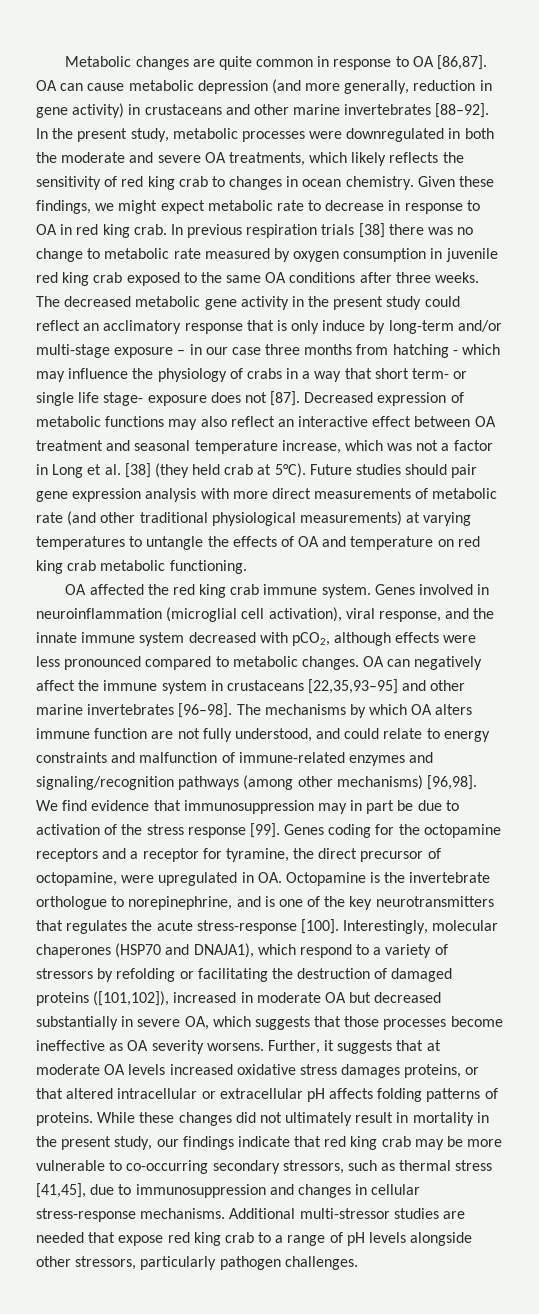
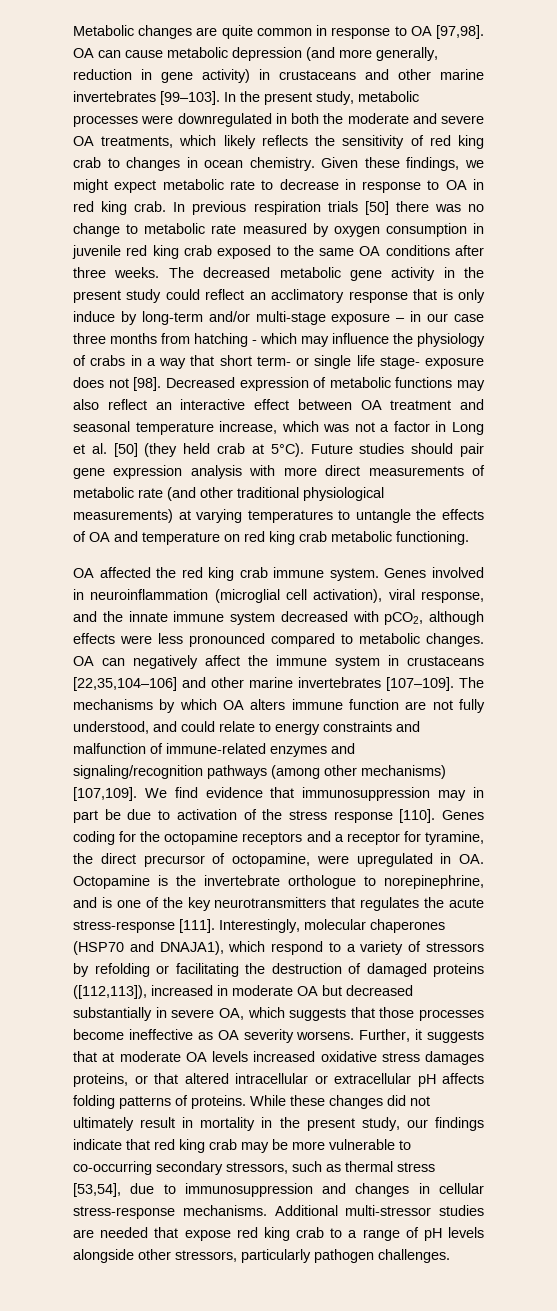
- Metabolic changes are quite common in response to OA [86,87].
+ Metabolic changes are quite common in response to OA [97,98].
- OA can cause metabolic depression (and more generally, reduction in gene activity) in crustaceans and other marine invertebrates [88–92].
+ OA can cause metabolic depression (and more generally, reduction in gene activity) in crustaceans and other marine invertebrates [99–103].
- In previous respiration trials [38] there was no change to metabolic rate measured by oxygen consumption in juvenile red king crab exposed to the same OA conditions after three weeks.
+ In previous respiration trials [50] there was no change to metabolic rate measured by oxygen consumption in juvenile red king crab exposed to the same OA conditions after three weeks.
- The decreased metabolic gene activity in the present study could reflect an acclimatory response that is only induce by long-term and/or multi-stage exposure – in our case three months from hatching - which may influence the physiology of crabs in a way that short term- or single life stage- exposure does not [87].
+ The decreased metabolic gene activity in the present study could reflect an acclimatory response that is only induce by long-term and/or multi-stage exposure – in our case three months from hatching - which may influence the physiology of crabs in a way that short term- or single life stage- exposure does not [98].
- Decreased expression of metabolic functions may also reflect an interactive effect between OA treatment and seasonal temperature increase, which was not a factor in Long et al. [38] (they held crab at 5°C).
+ Decreased expression of metabolic functions may also reflect an interactive effect between OA treatment and seasonal temperature increase, which was not a factor in Long et al. [50] (they held crab at 5°C).
- OA can negatively affect the immune system in crustaceans [22,35,93–95] and other marine invertebrates [96–98].
+ OA can negatively affect the immune system in crustaceans [22,35,104–106] and other marine invertebrates [107–109].
- The mechanisms by which OA alters immune function are not fully understood, and could relate to energy constraints and malfunction of immune-related enzymes and signaling/recognition pathways (among other mechanisms) [96,98].
+ The mechanisms by which OA alters immune function are not fully understood, and could relate to energy constraints and malfunction of immune-related enzymes and signaling/recognition pathways (among other mechanisms) [107,109].
- We find evidence that immunosuppression may in part be due to activation of the stress response [99].
+ We find evidence that immunosuppression may in part be due to activation of the stress response [110].
- Genes coding for the octopamine receptors and a receptor for tyramine, the direct precursor of octopamine, were upregulated in OA. Octopamine is the invertebrate orthologue to norepinephrine, and is one of the key neurotransmitters that regulates the acute stress-response [100].
+ Genes coding for the octopamine receptors and a receptor for tyramine, the direct precursor of octopamine, were upregulated in OA. Octopamine is the invertebrate orthologue to norepinephrine, and is one of the key neurotransmitters that regulates the acute stress-response [111].
- Interestingly, molecular chaperones (HSP70 and DNAJA1), which respond to a variety of stressors by refolding or facilitating the destruction of damaged proteins ([101,102]), increased in moderate OA but decreased substantially in severe OA, which suggests that those processes become ineffective as OA severity worsens.
+ Interestingly, molecular chaperones (HSP70 and DNAJA1), which respond to a variety of stressors by refolding or facilitating the destruction of damaged proteins ([112,113]), increased in moderate OA but decreased substantially in severe OA, which suggests that those processes become ineffective as OA severity worsens.
- While these changes did not ultimately result in mortality in the present study, our findings indicate that red king crab may be more vulnerable to co-occurring secondary stressors, such as thermal stress [41,45], due to immunosuppression and changes in cellular stress-response mechanisms.
+ While these changes did not ultimately result in mortality in the present study, our findings indicate that red king crab may be more vulnerable to co-occurring secondary stressors, such as thermal stress [53,54], due to immunosuppression and changes in cellular stress-response mechanisms.

